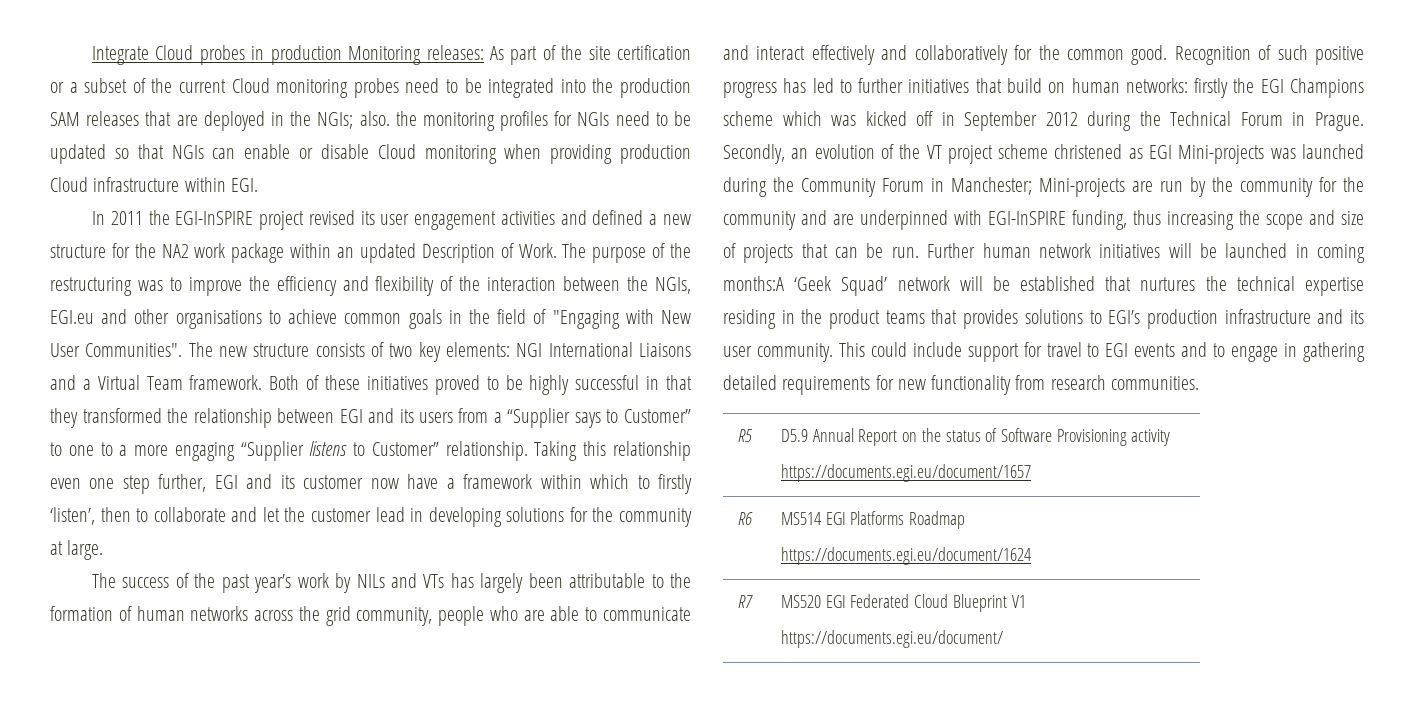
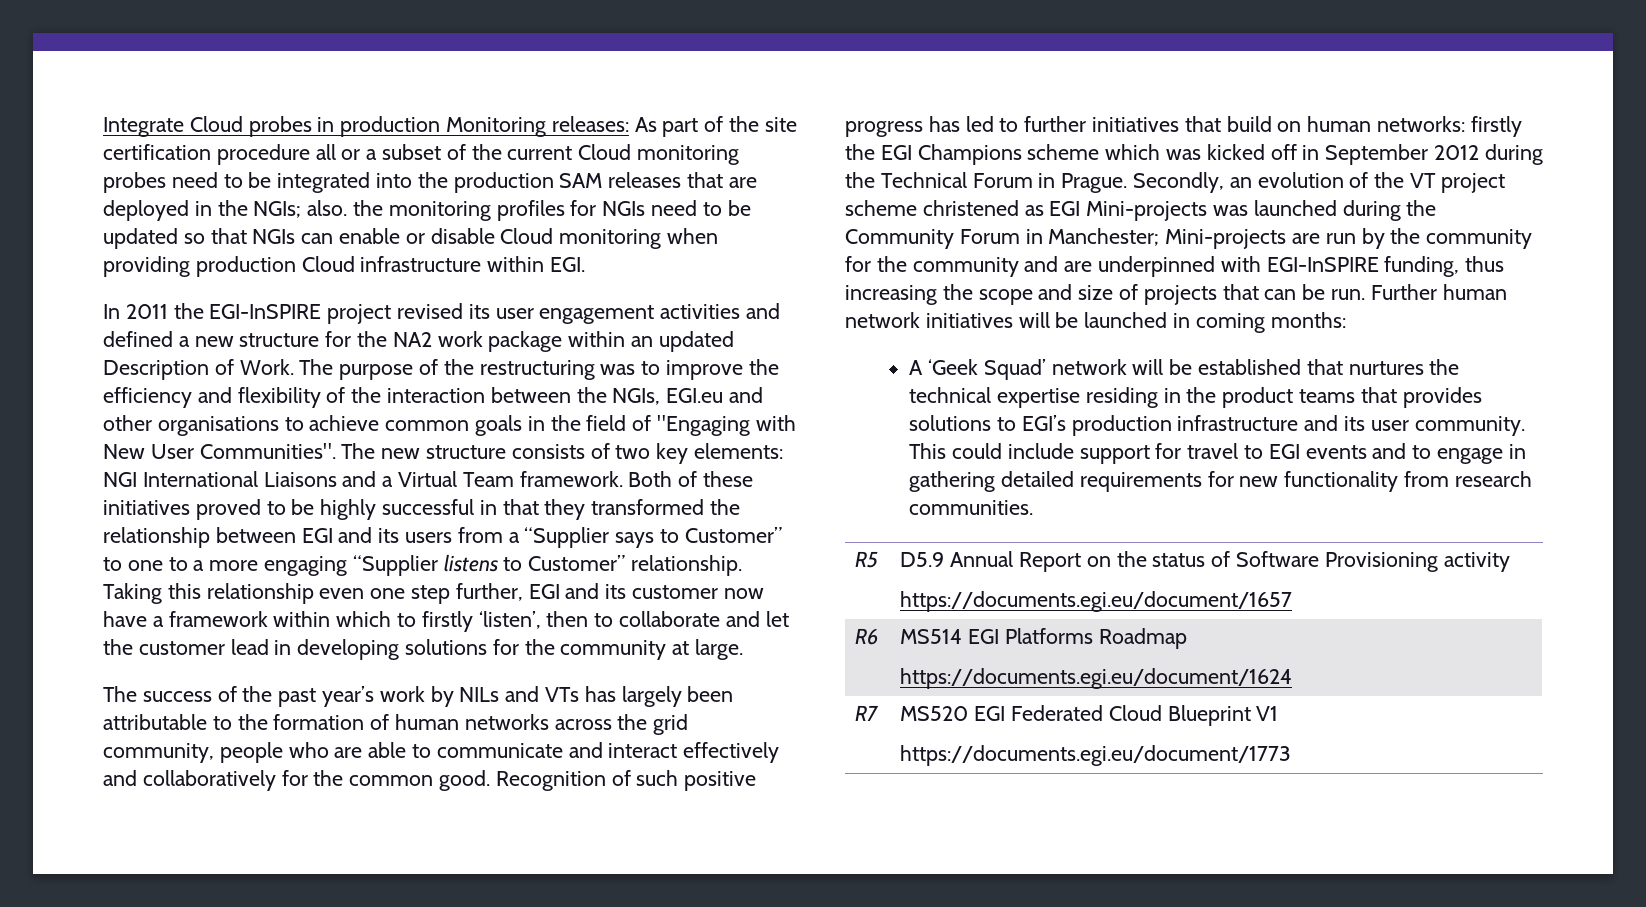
- As part of the site certification or a subset of the current Cloud monitoring probes need to be integrated into the production SAM releases that are deployed in the NGIs;
+ As part of the site certification procedure all or a subset of the current Cloud monitoring probes need to be integrated into the production SAM releases that are deployed in the NGIs;
- Further human network initiatives will be launched in coming months:A ‘Geek Squad’ network will be established that nurtures the technical expertise residing in the product teams that provides solutions to EGI’s production infrastructure and its user community.
+ Further human network initiatives will be launched in coming months:
+ A ‘Geek Squad’ network will be established that nurtures the technical expertise residing in the product teams that provides solutions to EGI’s production infrastructure and its user community.
  R7 | MS520 EGI Federated Cloud Blueprint V1
- https://documents.egi.eu/document/
+ https://documents.egi.eu/document/1773

